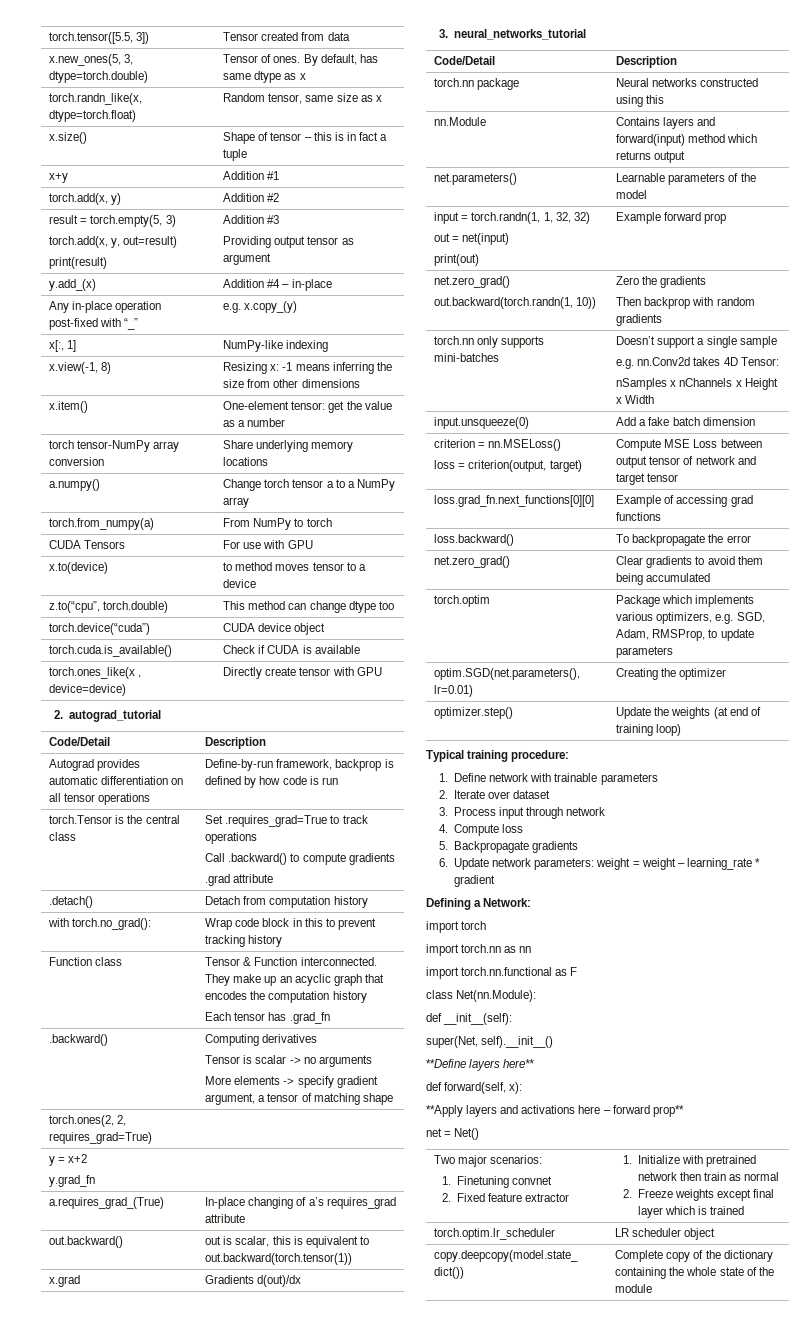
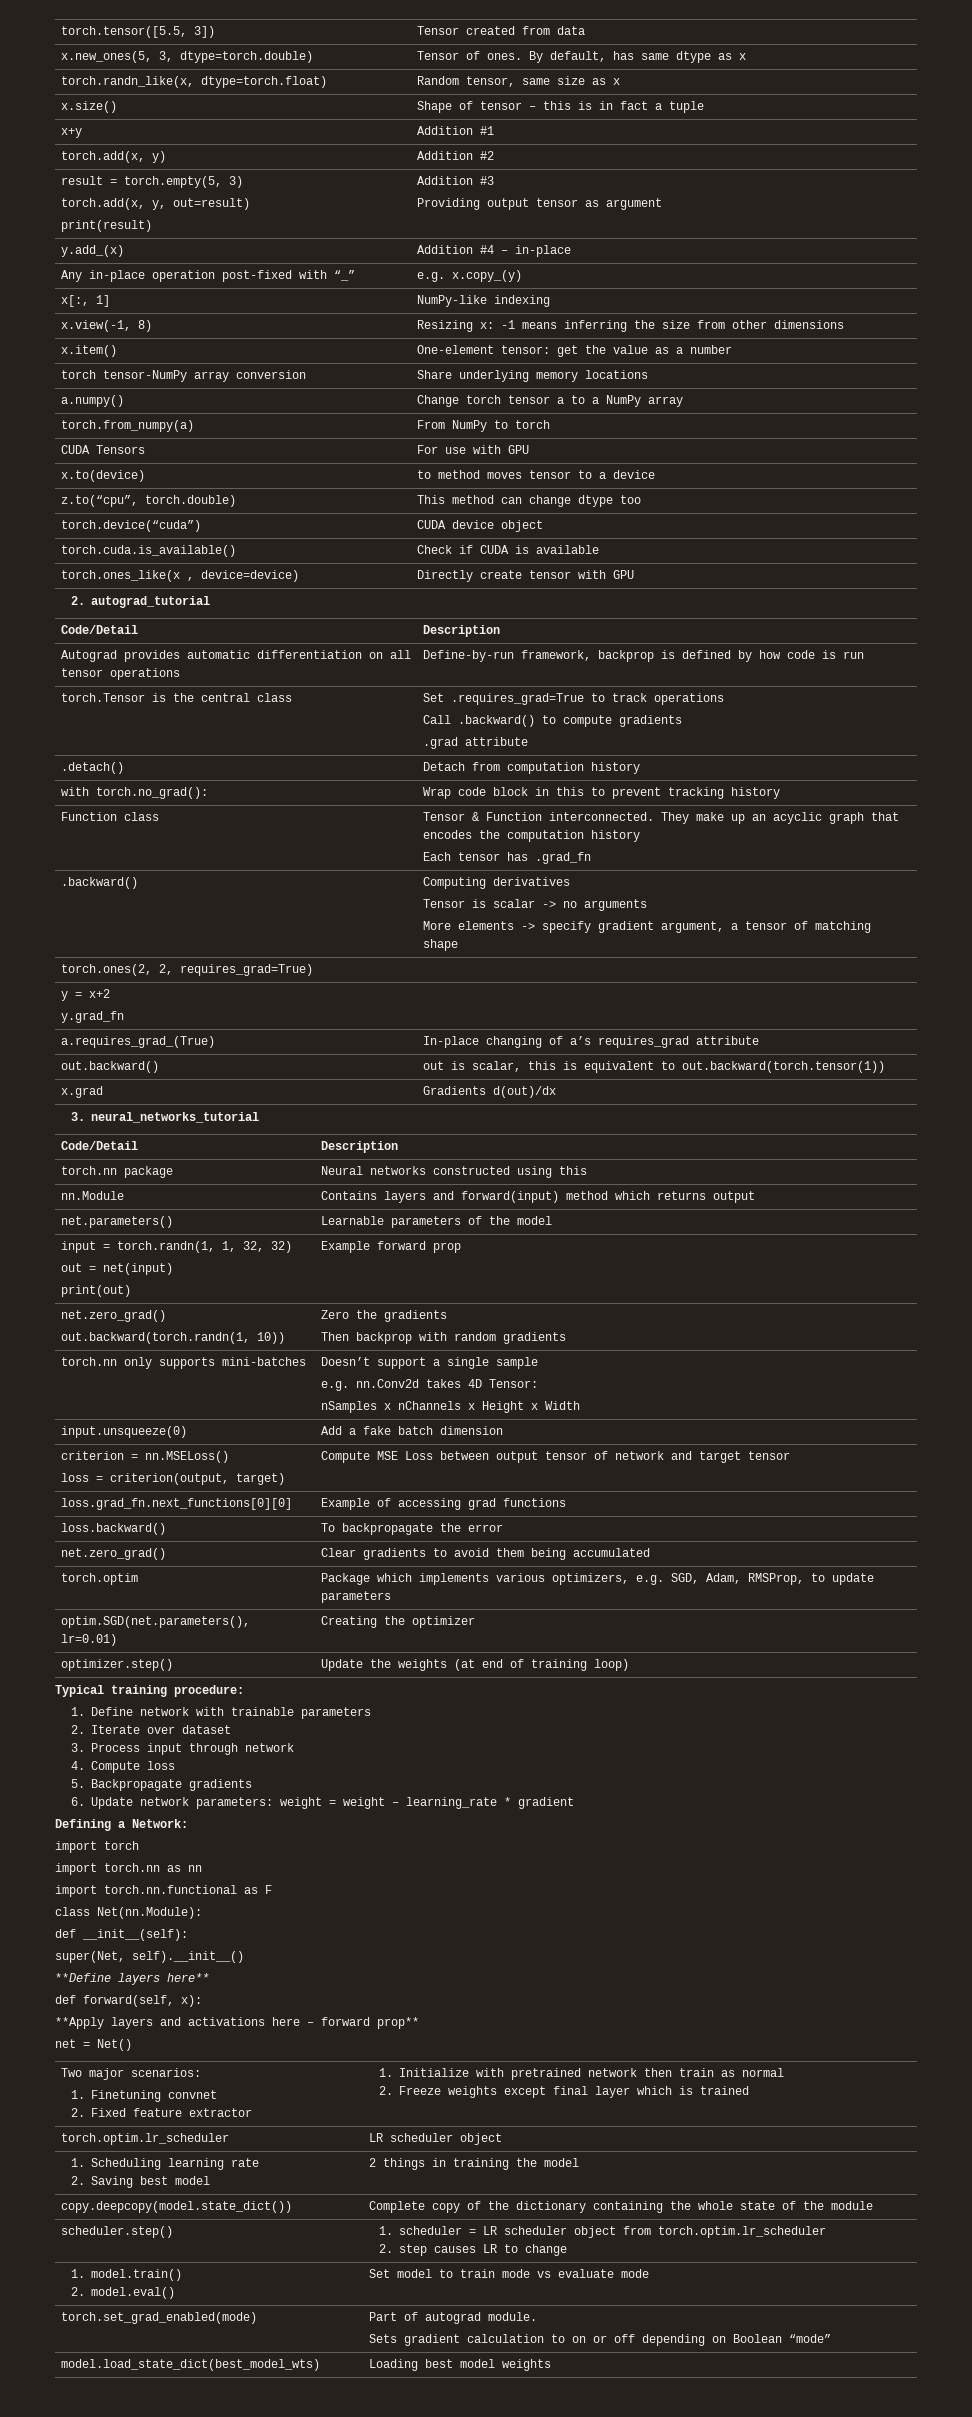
+ 1. Scheduling learning rate
+ 2. Saving best model | 2 things in training the model
+ scheduler.step() | 1. scheduler = LR scheduler object from torch.optim.lr_scheduler
+ 2. step causes LR to change
+ 1. model.train()
+ 2. model.eval() | Set model to train mode vs evaluate mode
+ torch.set_grad_enabled(mode) | Part of autograd module.
+ Sets gradient calculation to on or off depending on Boolean “mode”
+ model.load_state_dict(best_model_wts) | Loading best model weights

